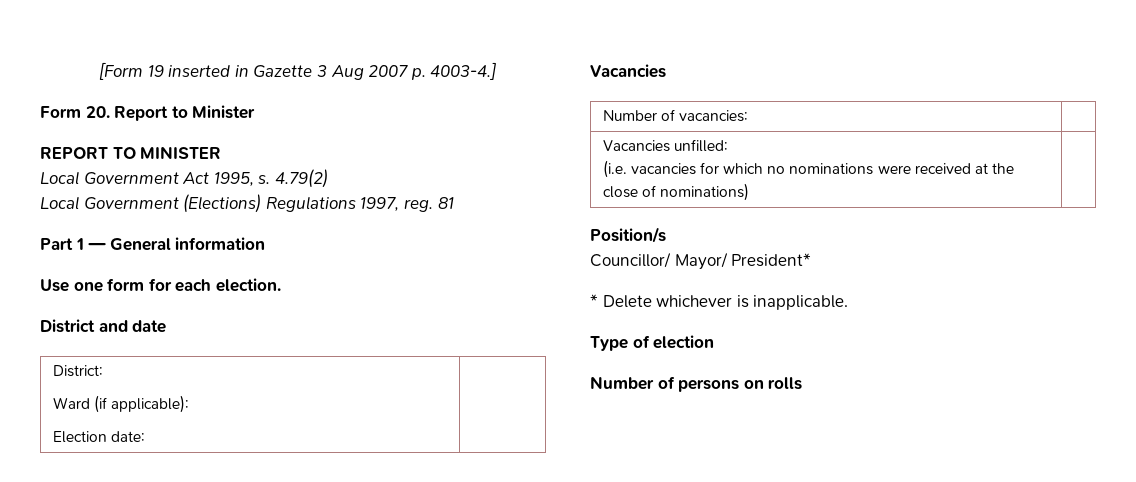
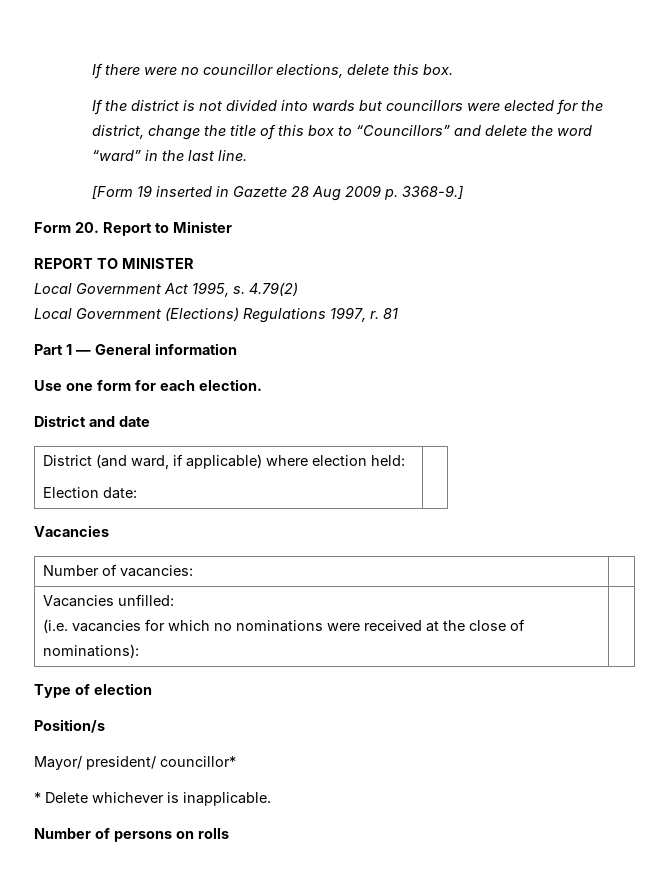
+ If there were no councillor elections, delete this box.
+ If the district is not divided into wards but councillors were elected for the district, change the title of this box to “Councillors” and delete the word “ward” in the last line.
- [Form 19 inserted in Gazette 3 Aug 2007 p. 4003-4.]
+ [Form 19 inserted in Gazette 28 Aug 2009 p. 3368-9.]
- Local Government (Elections) Regulations 1997, reg.
+ Local Government (Elections) Regulations 1997, r.
- District:
- Ward (if applicable):
+ District (and ward, if applicable) where election held:
  Vacancies unfilled:
- (i.e. vacancies for which no nominations were received at the close of nominations) |
+ (i.e. vacancies for which no nominations were received at the close of nominations): |
+ Type of election
  Position/s
- Councillor/ Mayor/ President*
+ Mayor/ president/ councillor*
- Type of election

